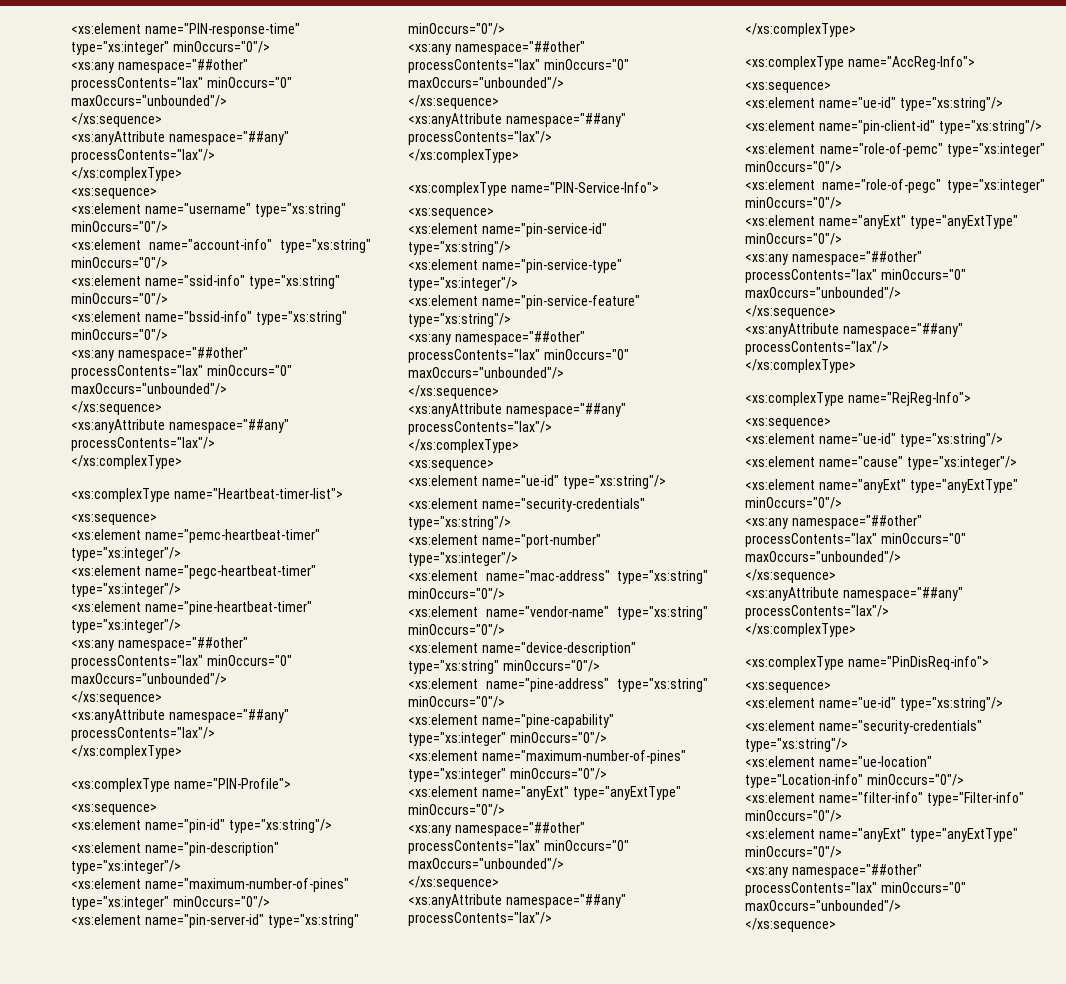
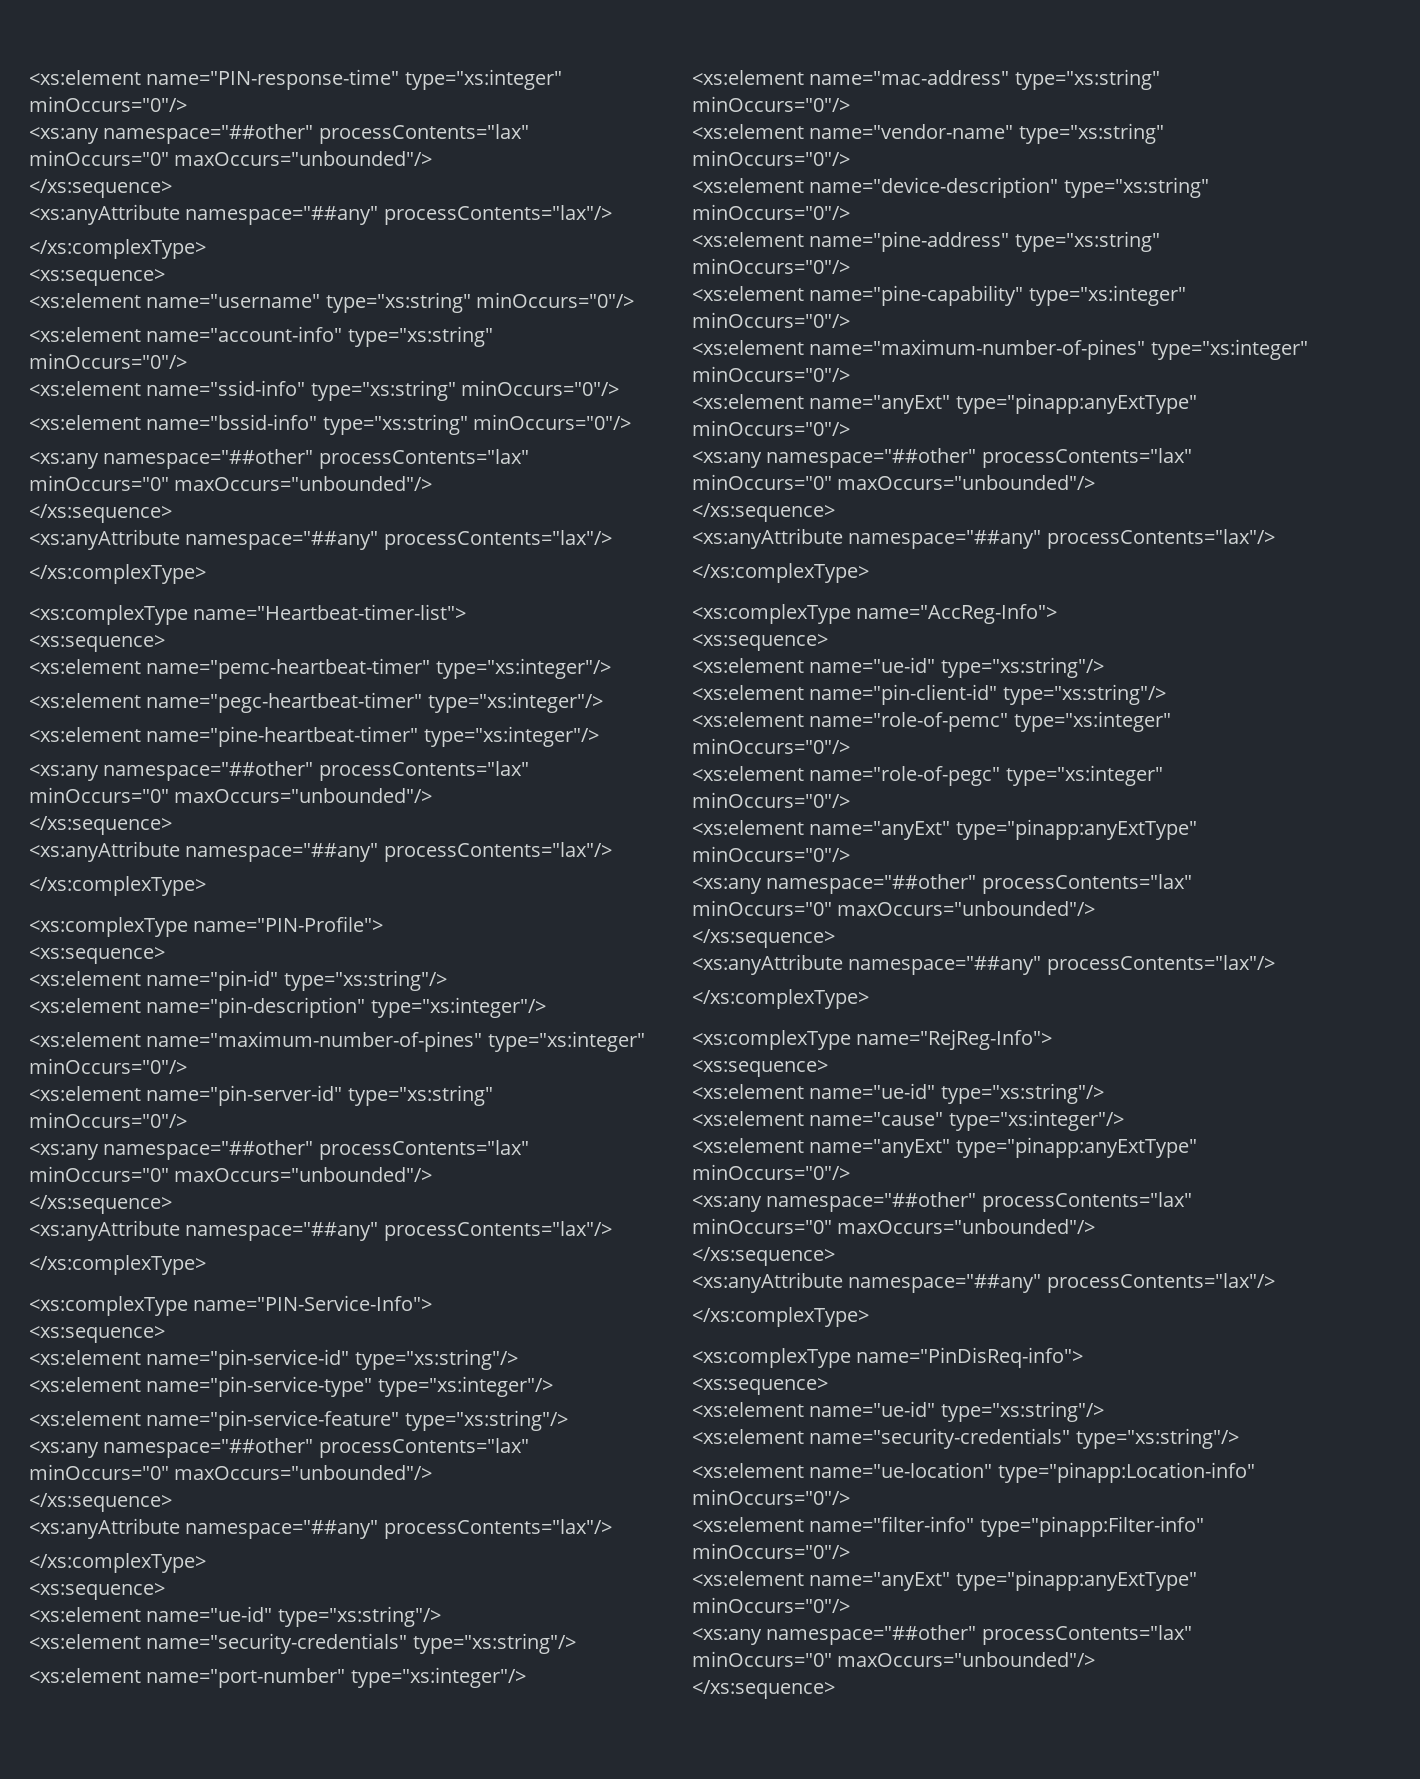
  <xs:element name="pine-capability" type="xs:integer" minOccurs="0"/>
  <xs:element name="maximum-number-of-pines" type="xs:integer" minOccurs="0"/>
- <xs:element name="anyExt" type="anyExtType" minOccurs="0"/>
+ <xs:element name="anyExt" type="pinapp:anyExtType" minOccurs="0"/>
  <xs:element name="role-of-pegc" type="xs:integer" minOccurs="0"/>
- <xs:element name="anyExt" type="anyExtType" minOccurs="0"/>
+ <xs:element name="anyExt" type="pinapp:anyExtType" minOccurs="0"/>
  <xs:element name="cause" type="xs:integer"/>
- <xs:element name="anyExt" type="anyExtType" minOccurs="0"/>
+ <xs:element name="anyExt" type="pinapp:anyExtType" minOccurs="0"/>
- <xs:element name="ue-location" type="Location-info" minOccurs="0"/>
+ <xs:element name="ue-location" type="pinapp:Location-info" minOccurs="0"/>
- <xs:element name="filter-info" type="Filter-info" minOccurs="0"/>
- <xs:element name="anyExt" type="anyExtType" minOccurs="0"/>
+ <xs:element name="filter-info" type="pinapp:Filter-info" minOccurs="0"/>
+ <xs:element name="anyExt" type="pinapp:anyExtType" minOccurs="0"/>

